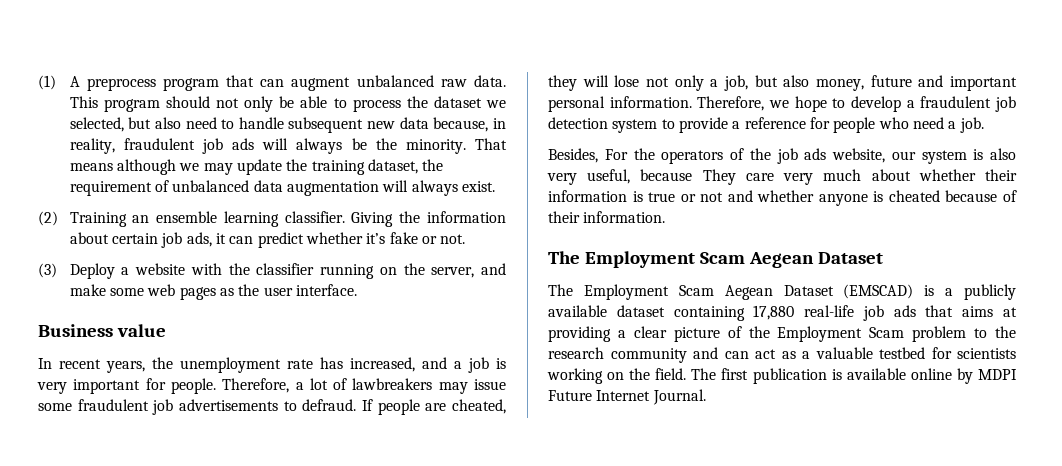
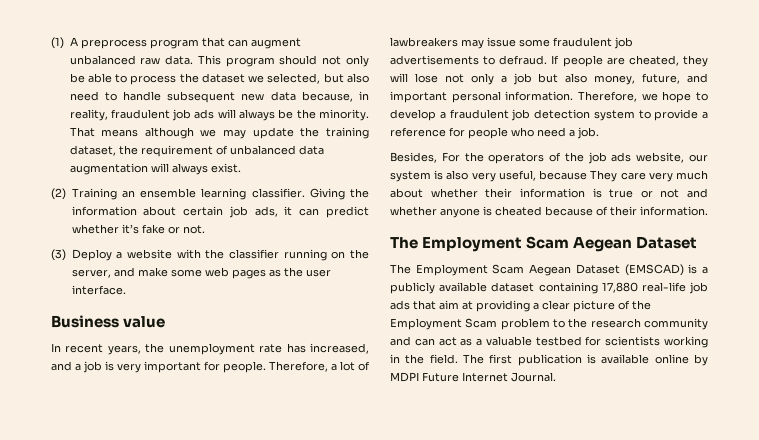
- If people are cheated, they will lose not only a job, but also money, future and important personal information.
+ If people are cheated, they will lose not only a job but also money, future, and important personal information.
- The Employment Scam Aegean Dataset (EMSCAD) is a publicly available dataset containing 17,880 real-life job ads that aims at providing a clear picture of the Employment Scam problem to the research community and can act as a valuable testbed for scientists working on the field.
+ The Employment Scam Aegean Dataset (EMSCAD) is a publicly available dataset containing 17,880 real-life job ads that aim at providing a clear picture of the Employment Scam problem to the research community and can act as a valuable testbed for scientists working in the field.

